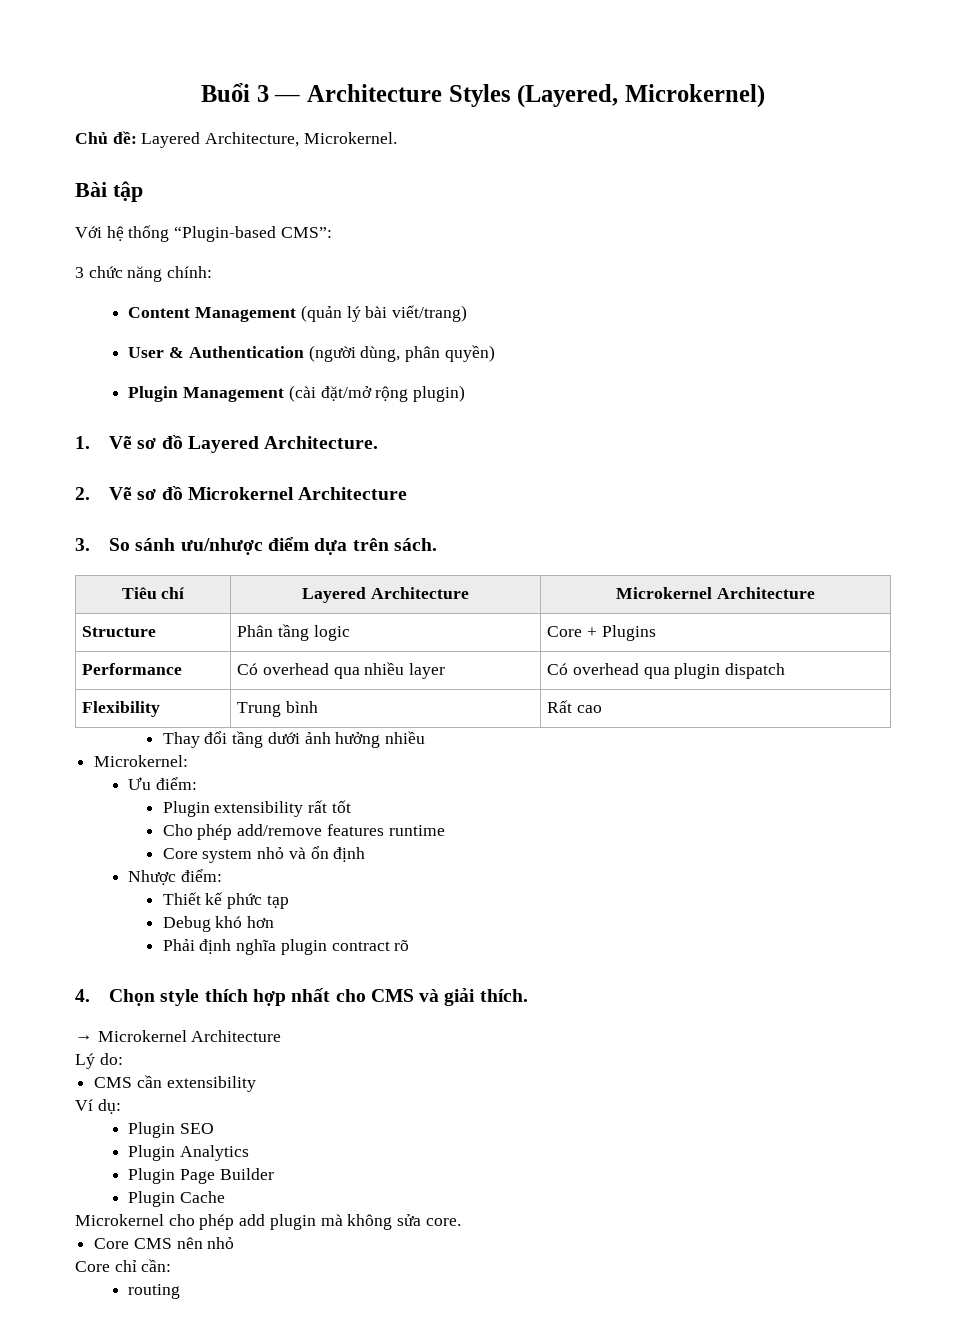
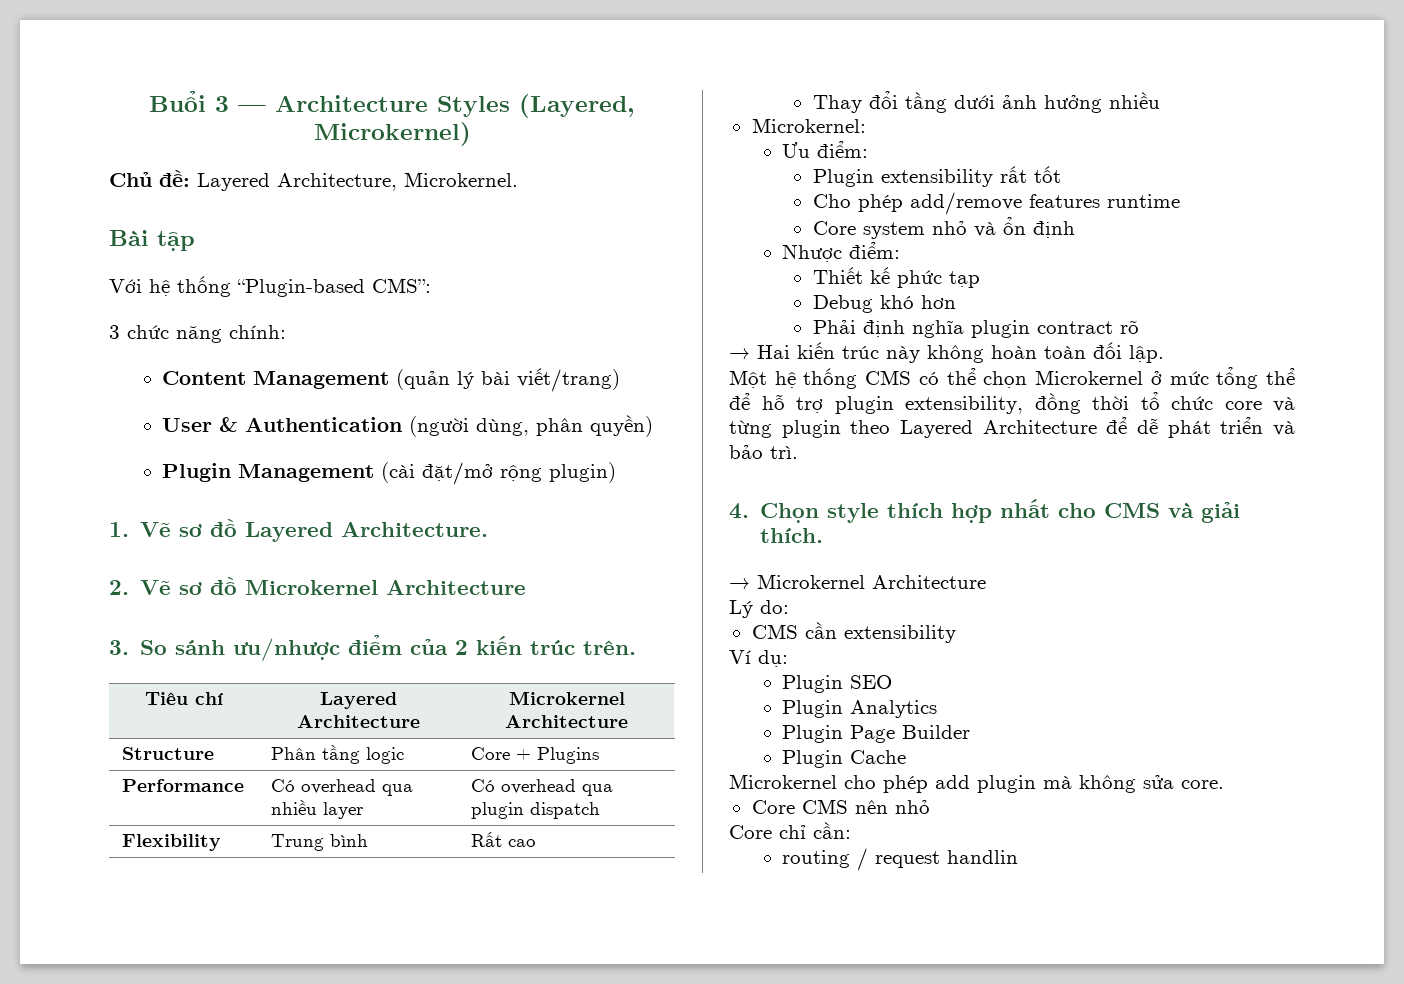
- 3. So sánh ưu/nhược điểm dựa trên sách.
+ 3. So sánh ưu/nhược điểm của 2 kiến trúc trên.
+ → Hai kiến trúc này không hoàn toàn đối lập.
+ Một hệ thống CMS có thể chọn Microkernel ở mức tổng thể để hỗ trợ plugin extensibility, đồng thời tổ chức core và từng plugin theo Layered Architecture để dễ phát triển và bảo trì.
- routing
+ routing / request handlin

